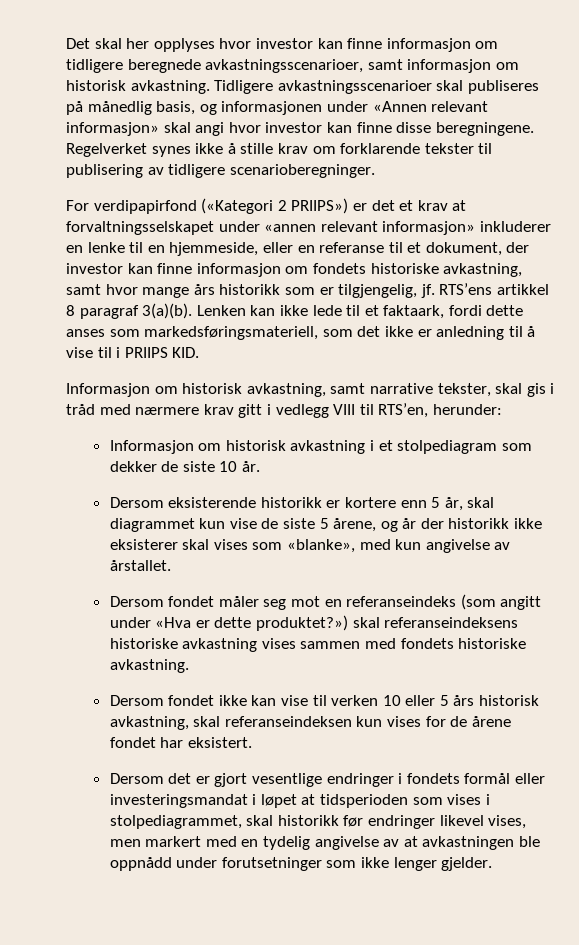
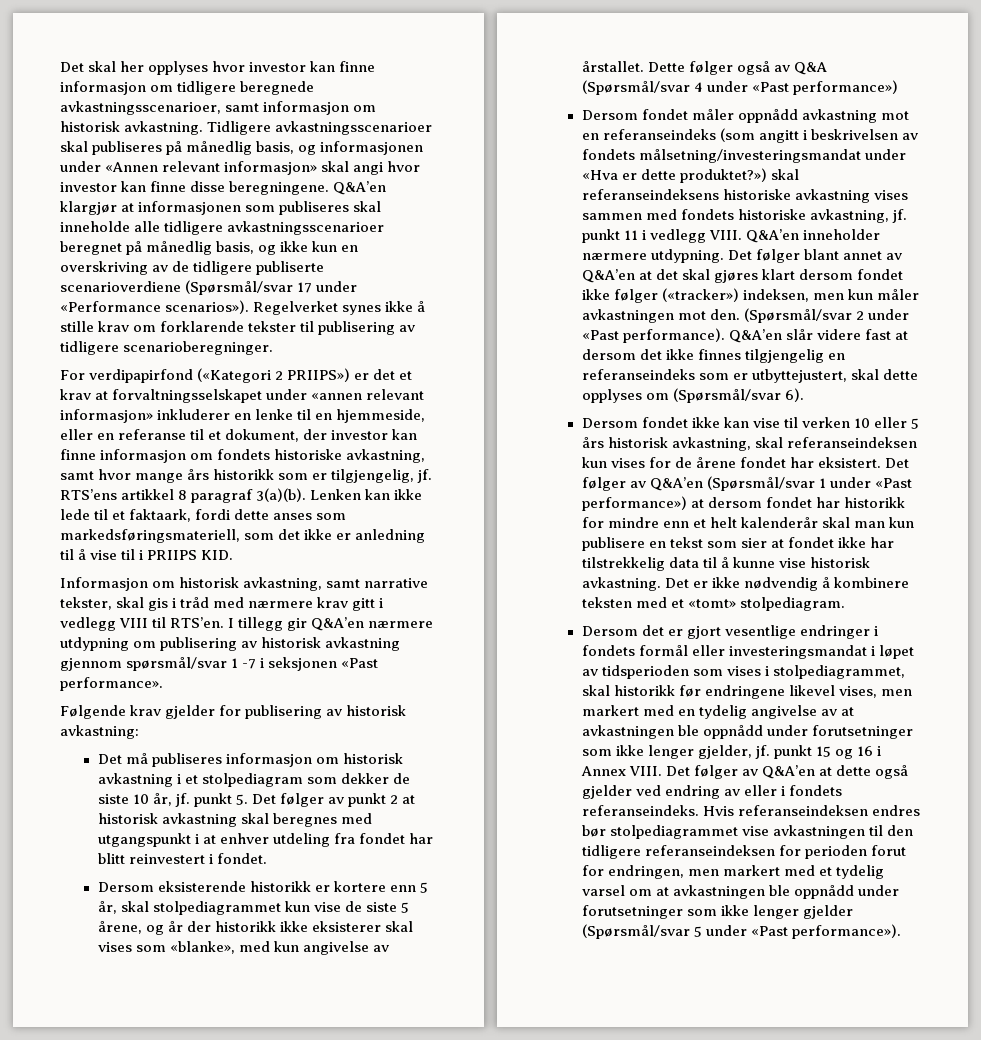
+ Q&A’en klargjør at informasjonen som publiseres skal inneholde alle tidligere avkastningsscenarioer beregnet på månedlig basis, og ikke kun en overskriving av de tidligere publiserte scenarioverdiene (Spørsmål/svar 17 under «Performance scenarios»).
- Informasjon om historisk avkastning, samt narrative tekster, skal gis i tråd med nærmere krav gitt i vedlegg VIII til RTS’en, herunder:
- Informasjon om historisk avkastning i et stolpediagram som dekker de siste 10 år.
+ Informasjon om historisk avkastning, samt narrative tekster, skal gis i tråd med nærmere krav gitt i vedlegg VIII til RTS’en. I tillegg gir Q&A’en nærmere utdypning om publisering av historisk avkastning gjennom spørsmål/svar 1 -7 i seksjonen «Past performance».
+ Følgende krav gjelder for publisering av historisk avkastning:
+ Det må publiseres informasjon om historisk avkastning i et stolpediagram som dekker de siste 10 år, jf. punkt 5. Det følger av punkt 2 at historisk avkastning skal beregnes med utgangspunkt i at enhver utdeling fra fondet har blitt reinvestert i fondet.
- Dersom eksisterende historikk er kortere enn 5 år, skal diagrammet kun vise de siste 5 årene, og år der historikk ikke eksisterer skal vises som «blanke», med kun angivelse av årstallet.
+ Dersom eksisterende historikk er kortere enn 5 år, skal stolpediagrammet kun vise de siste 5 årene, og år der historikk ikke eksisterer skal vises som «blanke», med kun angivelse av årstallet. Dette følger også av Q&A (Spørsmål/svar 4 under «Past performance»)
- Dersom fondet måler seg mot en referanseindeks (som angitt under «Hva er dette produktet?») skal referanseindeksens historiske avkastning vises sammen med fondets historiske avkastning.
+ Dersom fondet måler oppnådd avkastning mot en referanseindeks (som angitt i beskrivelsen av fondets målsetning/investeringsmandat under «Hva er dette produktet?») skal referanseindeksens historiske avkastning vises sammen med fondets historiske avkastning, jf. punkt 11 i vedlegg VIII. Q&A’en inneholder nærmere utdypning. Det følger blant annet av Q&A’en at det skal gjøres klart dersom fondet ikke følger («tracker») indeksen, men kun måler avkastningen mot den. (Spørsmål/svar 2 under «Past performance). Q&A’en slår videre fast at dersom det ikke finnes tilgjengelig en referanseindeks som er utbyttejustert, skal dette opplyses om (Spørsmål/svar 6).
+ Det følger av Q&A’en (Spørsmål/svar 1 under «Past performance») at dersom fondet har historikk for mindre enn et helt kalenderår skal man kun publisere en tekst som sier at fondet ikke har tilstrekkelig data til å kunne vise historisk avkastning. Det er ikke nødvendig å kombinere teksten med et «tomt» stolpediagram.
- Dersom det er gjort vesentlige endringer i fondets formål eller investeringsmandat i løpet at tidsperioden som vises i stolpediagrammet, skal historikk før endringer likevel vises, men markert med en tydelig angivelse av at avkastningen ble oppnådd under forutsetninger som ikke lenger gjelder.
+ Dersom det er gjort vesentlige endringer i fondets formål eller investeringsmandat i løpet av tidsperioden som vises i stolpediagrammet, skal historikk før endringene likevel vises, men markert med en tydelig angivelse av at avkastningen ble oppnådd under forutsetninger som ikke lenger gjelder, jf. punkt 15 og 16 i Annex VIII. Det følger av Q&A’en at dette også gjelder ved endring av eller i fondets referanseindeks. Hvis referanseindeksen endres bør stolpediagrammet vise avkastningen til den tidligere referanseindeksen for perioden forut for endringen, men markert med et tydelig varsel om at avkastningen ble oppnådd under forutsetninger som ikke lenger gjelder (Spørsmål/svar 5 under «Past performance»).

